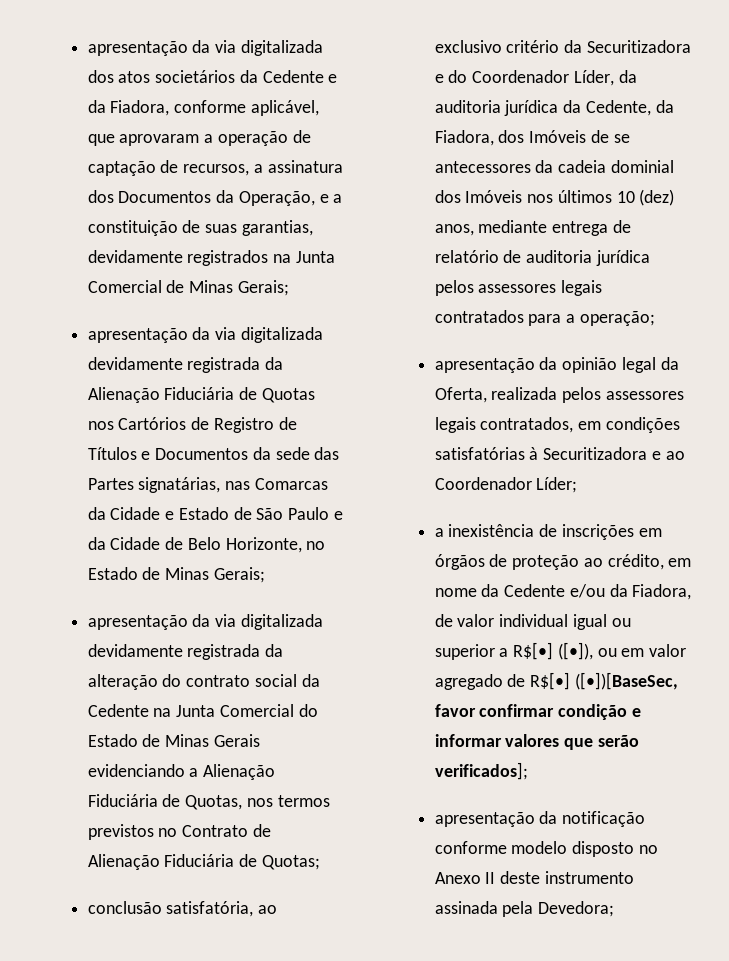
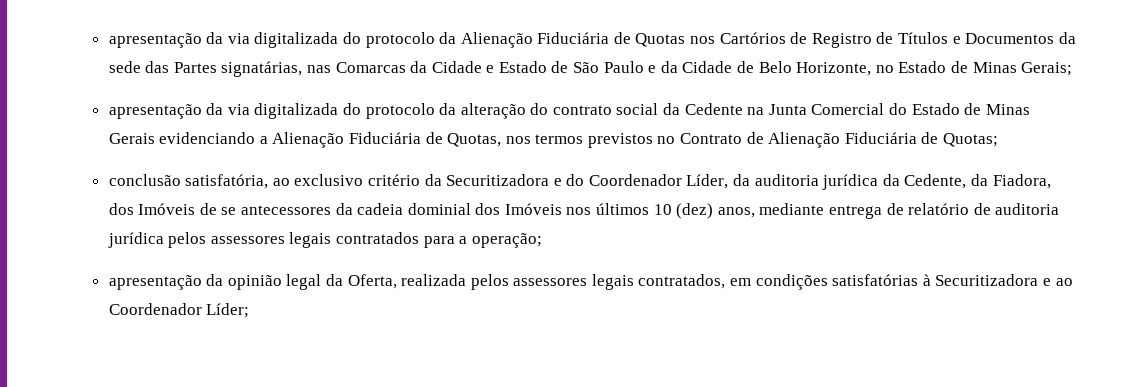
- apresentação da via digitalizada dos atos societários da Cedente e da Fiadora, conforme aplicável, que aprovaram a operação de captação de recursos, a assinatura dos Documentos da Operação, e a constituição de suas garantias, devidamente registrados na Junta Comercial de Minas Gerais;
- apresentação da via digitalizada devidamente registrada da Alienação Fiduciária de Quotas nos Cartórios de Registro de Títulos e Documentos da sede das Partes signatárias, nas Comarcas da Cidade e Estado de São Paulo e da Cidade de Belo Horizonte, no Estado de Minas Gerais;
+ apresentação da via digitalizada do protocolo da Alienação Fiduciária de Quotas nos Cartórios de Registro de Títulos e Documentos da sede das Partes signatárias, nas Comarcas da Cidade e Estado de São Paulo e da Cidade de Belo Horizonte, no Estado de Minas Gerais;
- apresentação da via digitalizada devidamente registrada da alteração do contrato social da Cedente na Junta Comercial do Estado de Minas Gerais evidenciando a Alienação Fiduciária de Quotas, nos termos previstos no Contrato de Alienação Fiduciária de Quotas;
+ apresentação da via digitalizada do protocolo da alteração do contrato social da Cedente na Junta Comercial do Estado de Minas Gerais evidenciando a Alienação Fiduciária de Quotas, nos termos previstos no Contrato de Alienação Fiduciária de Quotas;
- a inexistência de inscrições em órgãos de proteção ao crédito, em nome da Cedente e/ou da Fiadora, de valor individual igual ou superior a R$[•] ([•]), ou em valor agregado de R$[•] ([•])[BaseSec, favor confirmar condição e informar valores que serão verificados];
- apresentação da notificação conforme modelo disposto no Anexo II deste instrumento assinada pela Devedora;

